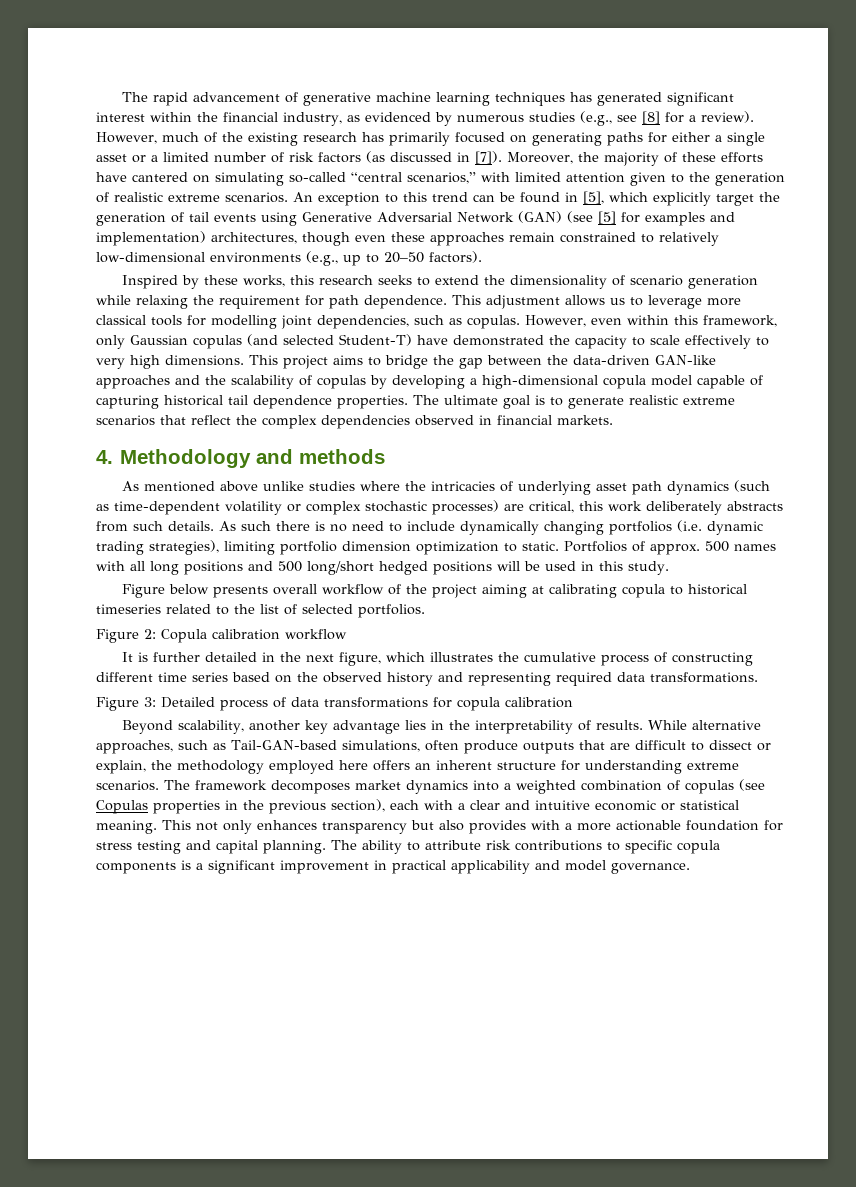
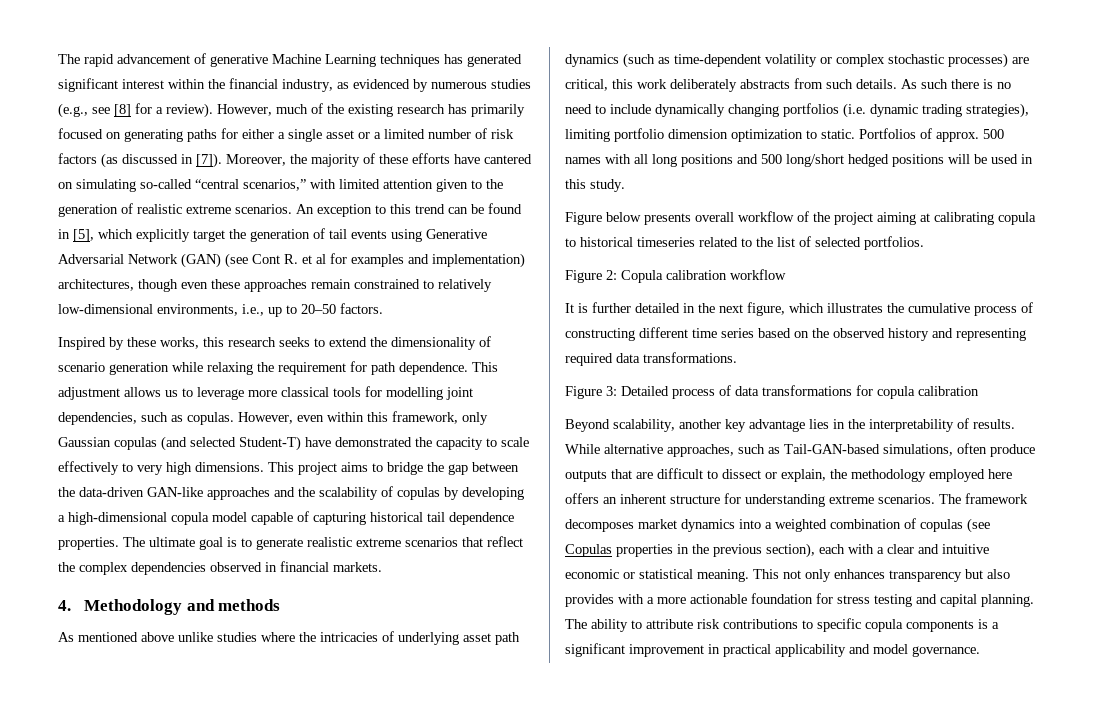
- The rapid advancement of generative machine learning techniques has generated significant interest within the financial industry, as evidenced by numerous studies (e.g., see [8] for a review).
+ The rapid advancement of generative Machine Learning techniques has generated significant interest within the financial industry, as evidenced by numerous studies (e.g., see [8] for a review).
- An exception to this trend can be found in [5], which explicitly target the generation of tail events using Generative Adversarial Network (GAN) (see [5] for examples and implementation) architectures, though even these approaches remain constrained to relatively low-dimensional environments (e.g., up to 20–50 factors).
+ An exception to this trend can be found in [5], which explicitly target the generation of tail events using Generative Adversarial Network (GAN) (see Cont R. et al for examples and implementation) architectures, though even these approaches remain constrained to relatively low-dimensional environments, i.e., up to 20–50 factors.

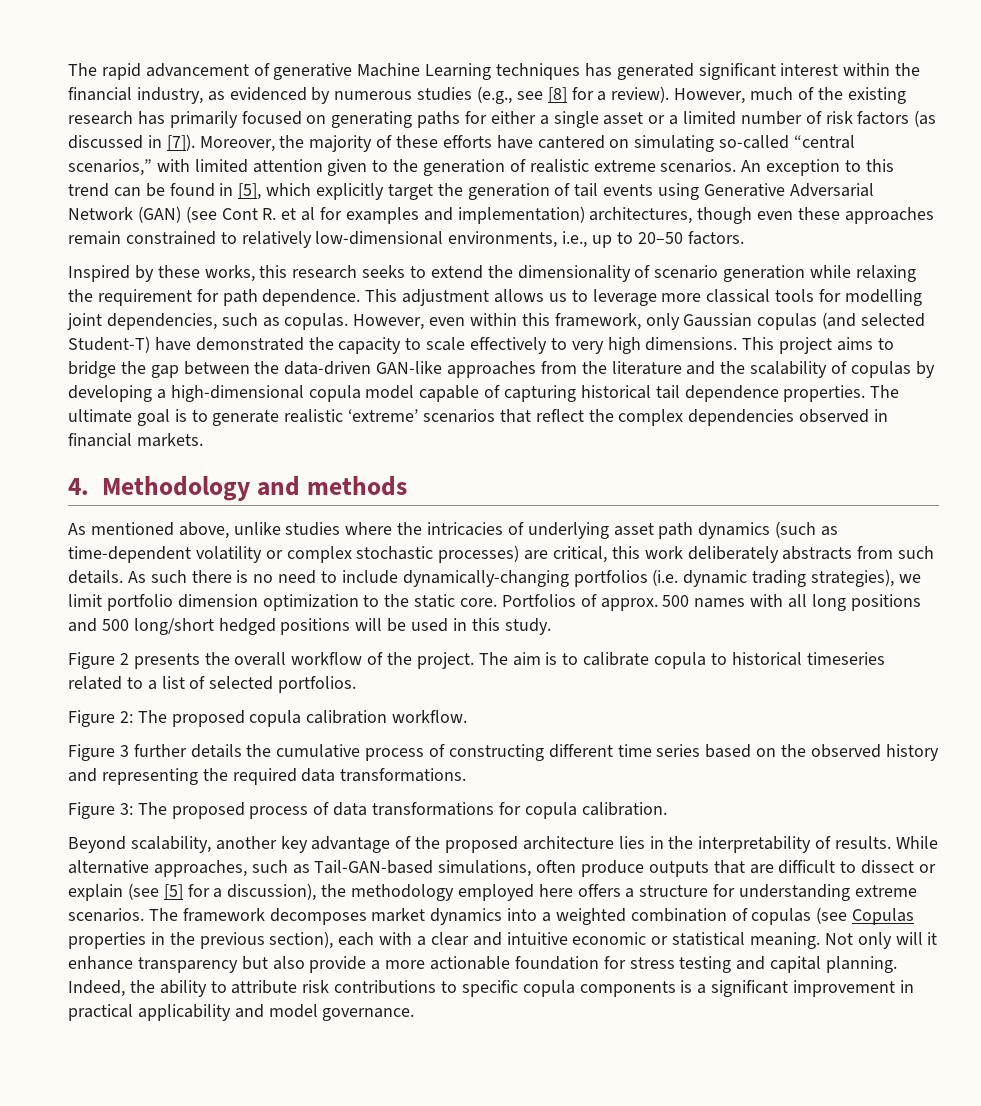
- This project aims to bridge the gap between the data-driven GAN-like approaches and the scalability of copulas by developing a high-dimensional copula model capable of capturing historical tail dependence properties.
+ This project aims to bridge the gap between the data-driven GAN-like approaches from the literature and the scalability of copulas by developing a high-dimensional copula model capable of capturing historical tail dependence properties.
- The ultimate goal is to generate realistic extreme scenarios that reflect the complex dependencies observed in financial markets.
+ The ultimate goal is to generate realistic ‘extreme’ scenarios that reflect the complex dependencies observed in financial markets.
- As mentioned above unlike studies where the intricacies of underlying asset path dynamics (such as time-dependent volatility or complex stochastic processes) are critical, this work deliberately abstracts from such details.
+ As mentioned above, unlike studies where the intricacies of underlying asset path dynamics (such as time-dependent volatility or complex stochastic processes) are critical, this work deliberately abstracts from such details.
- As such there is no need to include dynamically changing portfolios (i.e. dynamic trading strategies), limiting portfolio dimension optimization to static.
+ As such there is no need to include dynamically-changing portfolios (i.e. dynamic trading strategies), we limit portfolio dimension optimization to the static core.
- Figure below presents overall workflow of the project aiming at calibrating copula to historical timeseries related to the list of selected portfolios.
+ Figure 2 presents the overall workflow of the project. The aim is to calibrate copula to historical timeseries related to a list of selected portfolios.
- Figure 2: Copula calibration workflow
- It is further detailed in the next figure, which illustrates the cumulative process of constructing different time series based on the observed history and representing required data transformations.
+ Figure 2: The proposed copula calibration workflow.
+ Figure 3 further details the cumulative process of constructing different time series based on the observed history and representing the required data transformations.
- Figure 3: Detailed process of data transformations for copula calibration
+ Figure 3: The proposed process of data transformations for copula calibration.
- Beyond scalability, another key advantage lies in the interpretability of results.
+ Beyond scalability, another key advantage of the proposed architecture lies in the interpretability of results.
- While alternative approaches, such as Tail-GAN-based simulations, often produce outputs that are difficult to dissect or explain, the methodology employed here offers an inherent structure for understanding extreme scenarios.
+ While alternative approaches, such as Tail-GAN-based simulations, often produce outputs that are difficult to dissect or explain (see [5] for a discussion), the methodology employed here offers a structure for understanding extreme scenarios.
- This not only enhances transparency but also provides with a more actionable foundation for stress testing and capital planning.
+ Not only will it enhance transparency but also provide a more actionable foundation for stress testing and capital planning.
- The ability to attribute risk contributions to specific copula components is a significant improvement in practical applicability and model governance.
+ Indeed, the ability to attribute risk contributions to specific copula components is a significant improvement in practical applicability and model governance.

